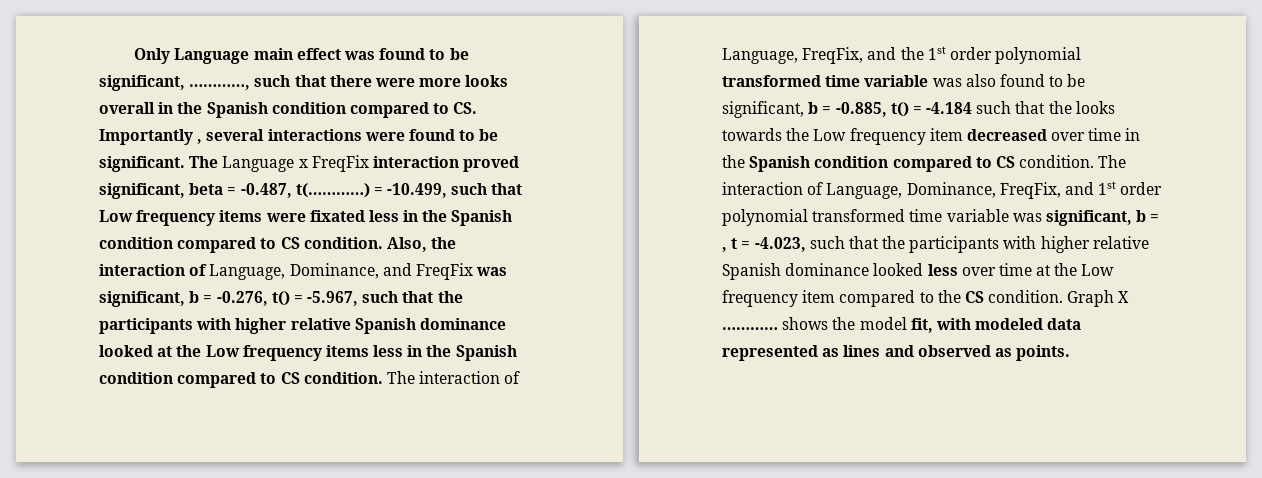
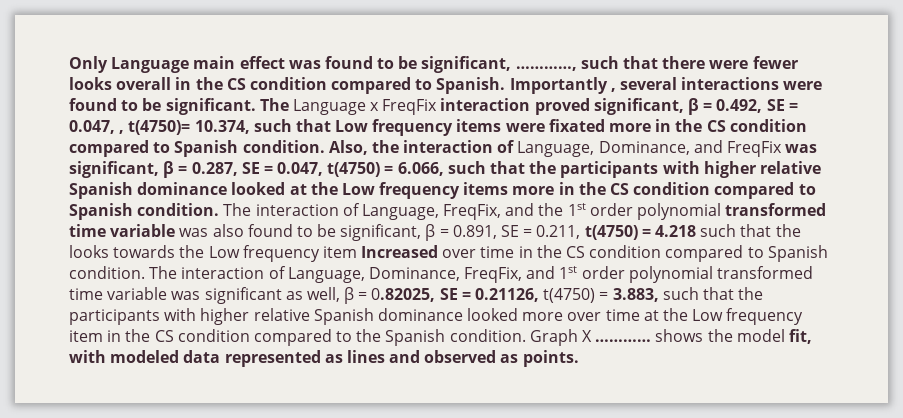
- Only Language main effect was found to be significant, …………, such that there were more looks overall in the Spanish condition compared to CS. Importantly , several interactions were found to be significant.
+ Only Language main effect was found to be significant, …………, such that there were fewer looks overall in the CS condition compared to Spanish. Importantly , several interactions were found to be significant.
- The Language x FreqFix interaction proved significant, beta = -0.487, t(…………) = -10.499, such that Low frequency items were fixated less in the Spanish condition compared to CS condition.
+ The Language x FreqFix interaction proved significant, β = 0.492, SE = 0.047, , t(4750)= 10.374, such that Low frequency items were fixated more in the CS condition compared to Spanish condition.
- Also, the interaction of Language, Dominance, and FreqFix was significant, b = -0.276, t() = -5.967, such that the participants with higher relative Spanish dominance looked at the Low frequency items less in the Spanish condition compared to CS condition.
+ Also, the interaction of Language, Dominance, and FreqFix was significant, β = 0.287, SE = 0.047, t(4750) = 6.066, such that the participants with higher relative Spanish dominance looked at the Low frequency items more in the CS condition compared to Spanish condition.
- The interaction of Language, FreqFix, and the 1st order polynomial transformed time variable was also found to be significant, b = -0.885, t() = -4.184 such that the looks towards the Low frequency item decreased over time in the Spanish condition compared to CS condition.
+ The interaction of Language, FreqFix, and the 1st order polynomial transformed time variable was also found to be significant, β = 0.891, SE = 0.211, t(4750) = 4.218 such that the looks towards the Low frequency item Increased over time in the CS condition compared to Spanish condition.
- The interaction of Language, Dominance, FreqFix, and 1st order polynomial transformed time variable was significant, b = , t = -4.023, such that the participants with higher relative Spanish dominance looked less over time at the Low frequency item compared to the CS condition.
+ The interaction of Language, Dominance, FreqFix, and 1st order polynomial transformed time variable was significant as well, β = 0.82025, SE = 0.21126, t(4750) = 3.883, such that the participants with higher relative Spanish dominance looked more over time at the Low frequency item in the CS condition compared to the Spanish condition.

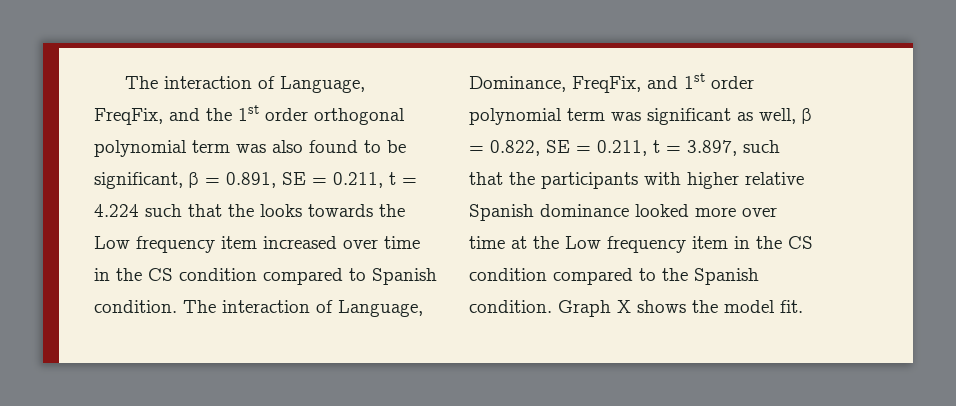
- Only Language main effect was found to be significant, …………, such that there were fewer looks overall in the CS condition compared to Spanish. Importantly , several interactions were found to be significant. The Language x FreqFix interaction proved significant, β = 0.492, SE = 0.047, , t(4750)= 10.374, such that Low frequency items were fixated more in the CS condition compared to Spanish condition. Also, the interaction of Language, Dominance, and FreqFix was significant, β = 0.287, SE = 0.047, t(4750) = 6.066, such that the participants with higher relative Spanish dominance looked at the Low frequency items more in the CS condition compared to Spanish condition. The interaction of Language, FreqFix, and the 1st order polynomial transformed time variable was also found to be significant, β = 0.891, SE = 0.211, t(4750) = 4.218 such that the looks towards the Low frequency item Increased over time in the CS condition compared to Spanish condition.
+ The interaction of Language, FreqFix, and the 1st order orthogonal polynomial term was also found to be significant, β = 0.891, SE = 0.211, t = 4.224 such that the looks towards the Low frequency item increased over time in the CS condition compared to Spanish condition.
- The interaction of Language, Dominance, FreqFix, and 1st order polynomial transformed time variable was significant as well, β = 0.82025, SE = 0.21126, t(4750) = 3.883, such that the participants with higher relative Spanish dominance looked more over time at the Low frequency item in the CS condition compared to the Spanish condition.
+ The interaction of Language, Dominance, FreqFix, and 1st order polynomial term was significant as well, β = 0.822, SE = 0.211, t = 3.897, such that the participants with higher relative Spanish dominance looked more over time at the Low frequency item in the CS condition compared to the Spanish condition.
- Graph X ………… shows the model fit, with modeled data represented as lines and observed as points.
+ Graph X shows the model fit.

